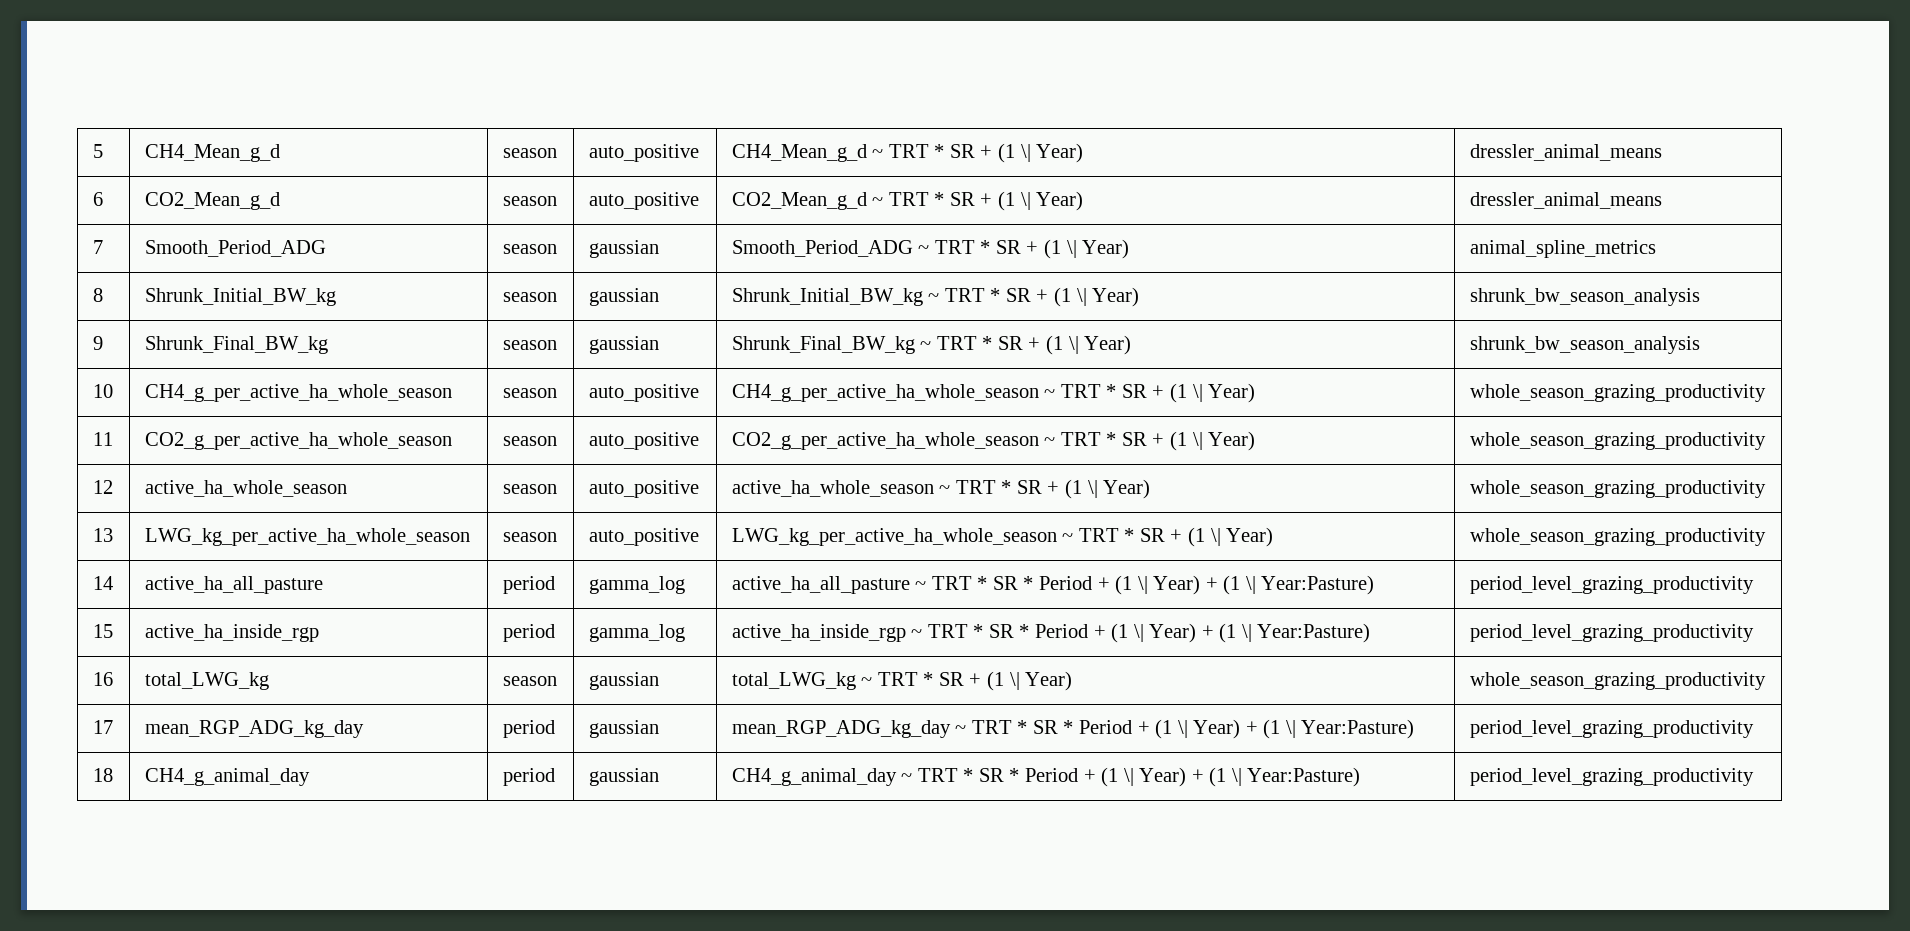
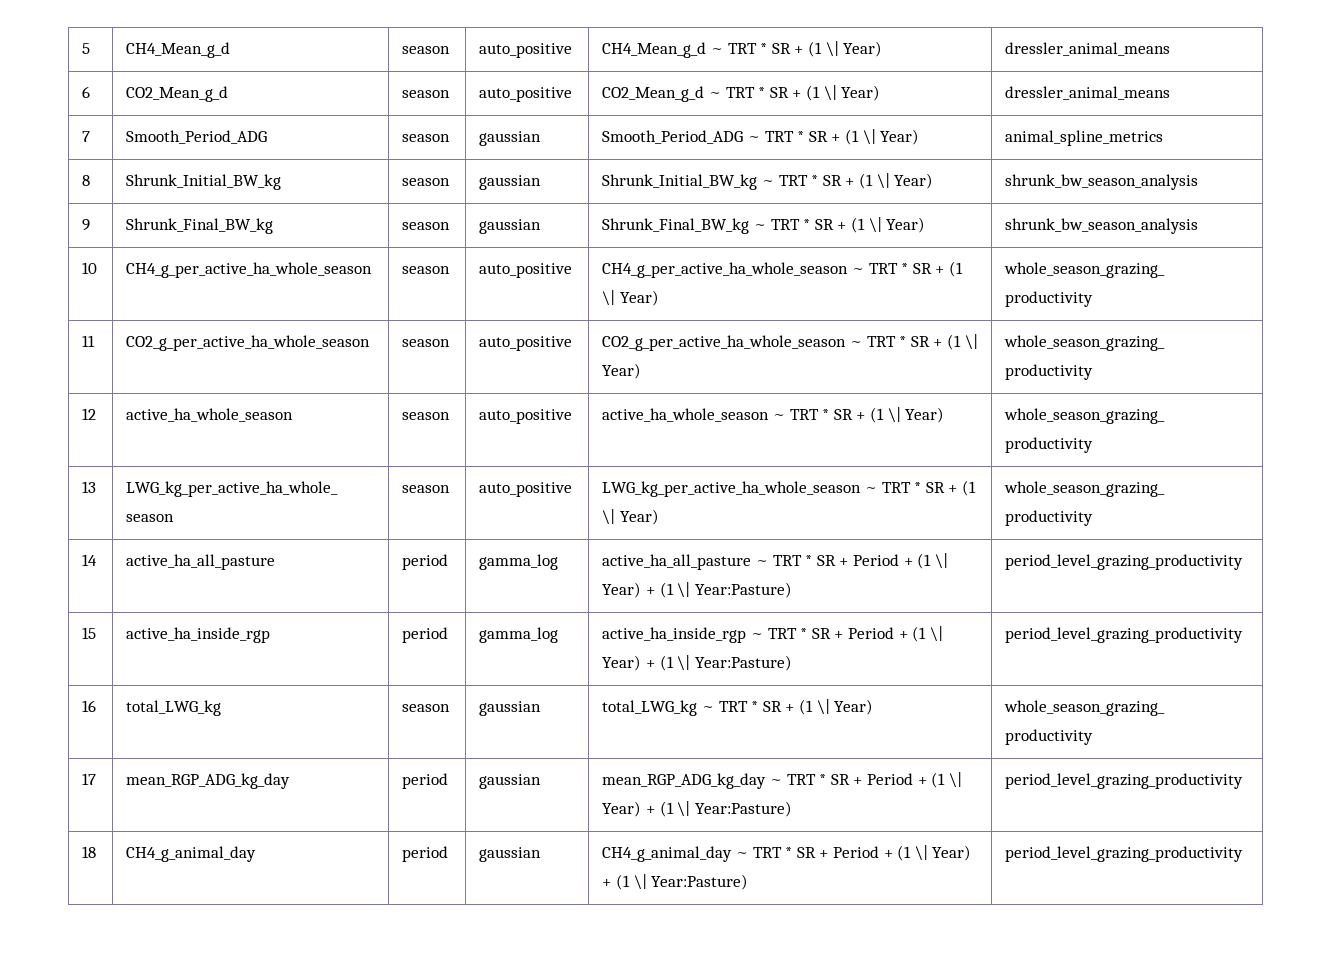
- 14 | active_ha_all_pasture | period | gamma_log | active_ha_all_pasture ~ TRT * SR * Period + (1 \| Year) + (1 \| Year:Pasture) | period_level_grazing_productivity
+ 14 | active_ha_all_pasture | period | gamma_log | active_ha_all_pasture ~ TRT * SR + Period + (1 \| Year) + (1 \| Year:Pasture) | period_level_grazing_productivity
- 15 | active_ha_inside_rgp | period | gamma_log | active_ha_inside_rgp ~ TRT * SR * Period + (1 \| Year) + (1 \| Year:Pasture) | period_level_grazing_productivity
+ 15 | active_ha_inside_rgp | period | gamma_log | active_ha_inside_rgp ~ TRT * SR + Period + (1 \| Year) + (1 \| Year:Pasture) | period_level_grazing_productivity
- 17 | mean_RGP_ADG_kg_day | period | gaussian | mean_RGP_ADG_kg_day ~ TRT * SR * Period + (1 \| Year) + (1 \| Year:Pasture) | period_level_grazing_productivity
+ 17 | mean_RGP_ADG_kg_day | period | gaussian | mean_RGP_ADG_kg_day ~ TRT * SR + Period + (1 \| Year) + (1 \| Year:Pasture) | period_level_grazing_productivity
- 18 | CH4_g_animal_day | period | gaussian | CH4_g_animal_day ~ TRT * SR * Period + (1 \| Year) + (1 \| Year:Pasture) | period_level_grazing_productivity
+ 18 | CH4_g_animal_day | period | gaussian | CH4_g_animal_day ~ TRT * SR + Period + (1 \| Year) + (1 \| Year:Pasture) | period_level_grazing_productivity

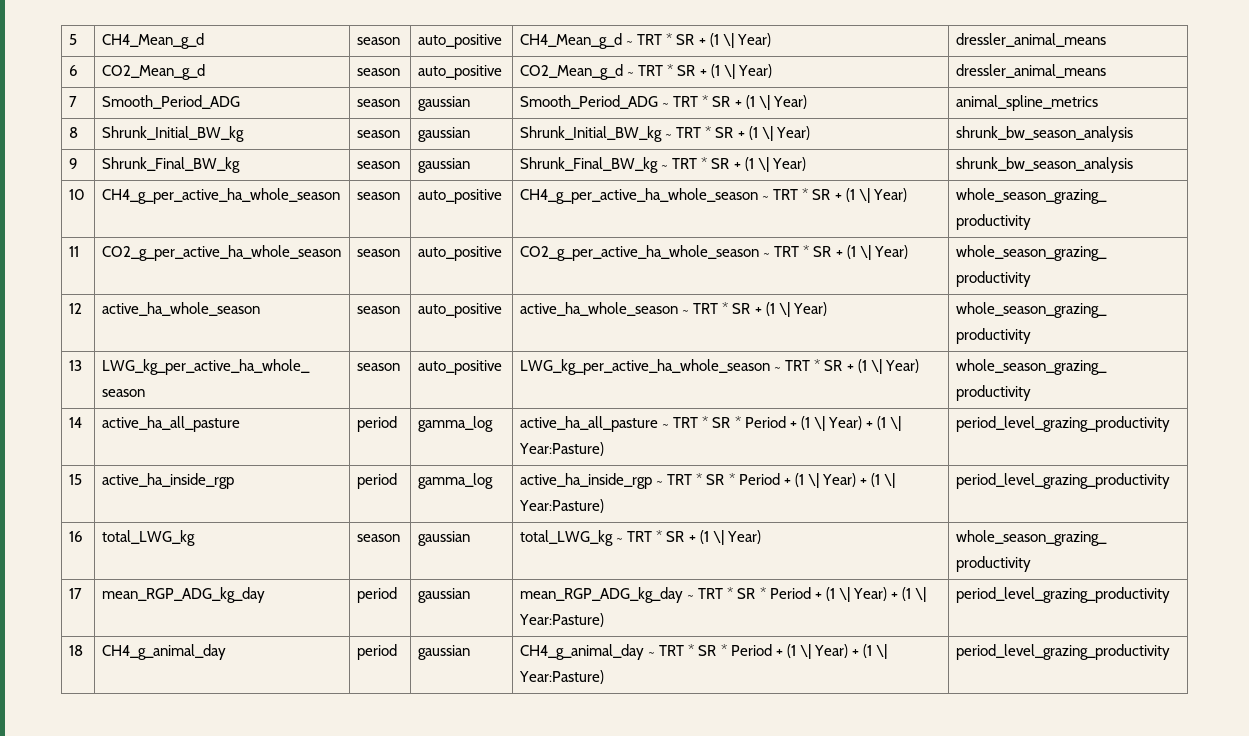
- 14 | active_ha_all_pasture | period | gamma_log | active_ha_all_pasture ~ TRT * SR + Period + (1 \| Year) + (1 \| Year:Pasture) | period_level_grazing_productivity
+ 14 | active_ha_all_pasture | period | gamma_log | active_ha_all_pasture ~ TRT * SR * Period + (1 \| Year) + (1 \| Year:Pasture) | period_level_grazing_productivity
- 15 | active_ha_inside_rgp | period | gamma_log | active_ha_inside_rgp ~ TRT * SR + Period + (1 \| Year) + (1 \| Year:Pasture) | period_level_grazing_productivity
+ 15 | active_ha_inside_rgp | period | gamma_log | active_ha_inside_rgp ~ TRT * SR * Period + (1 \| Year) + (1 \| Year:Pasture) | period_level_grazing_productivity
- 17 | mean_RGP_ADG_kg_day | period | gaussian | mean_RGP_ADG_kg_day ~ TRT * SR + Period + (1 \| Year) + (1 \| Year:Pasture) | period_level_grazing_productivity
+ 17 | mean_RGP_ADG_kg_day | period | gaussian | mean_RGP_ADG_kg_day ~ TRT * SR * Period + (1 \| Year) + (1 \| Year:Pasture) | period_level_grazing_productivity
- 18 | CH4_g_animal_day | period | gaussian | CH4_g_animal_day ~ TRT * SR + Period + (1 \| Year) + (1 \| Year:Pasture) | period_level_grazing_productivity
+ 18 | CH4_g_animal_day | period | gaussian | CH4_g_animal_day ~ TRT * SR * Period + (1 \| Year) + (1 \| Year:Pasture) | period_level_grazing_productivity

